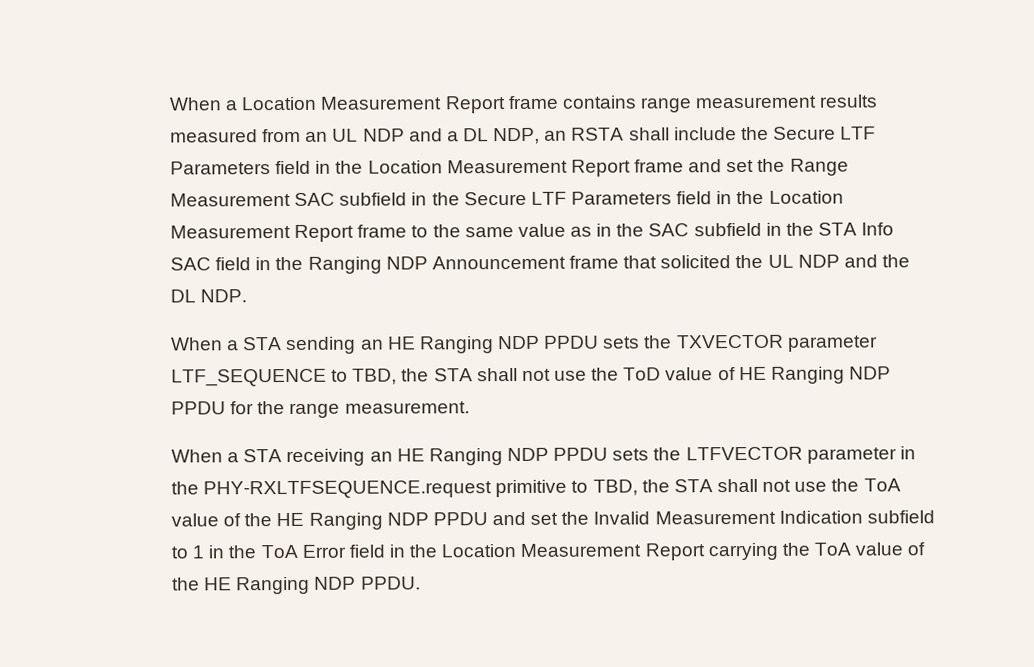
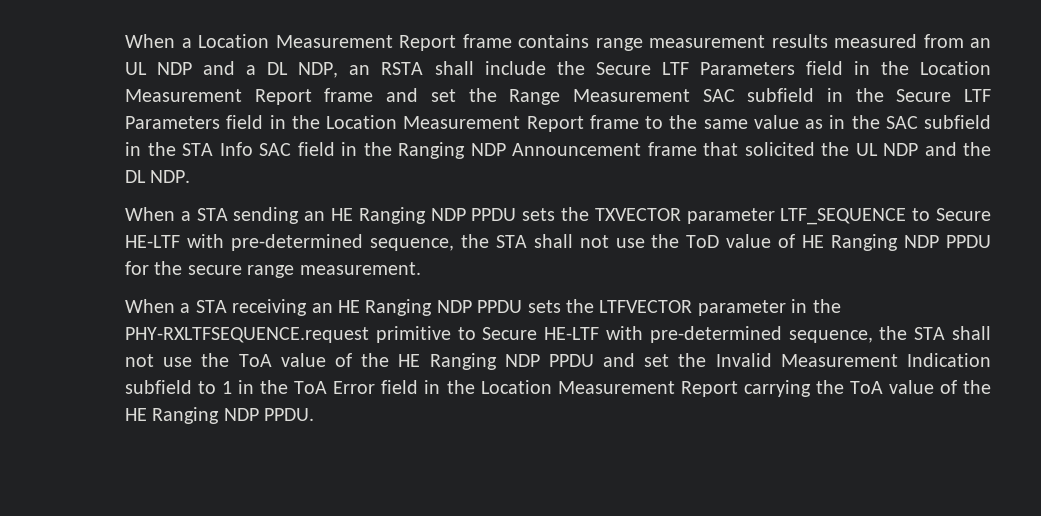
- When a STA sending an HE Ranging NDP PPDU sets the TXVECTOR parameter LTF_SEQUENCE to TBD, the STA shall not use the ToD value of HE Ranging NDP PPDU for the range measurement.
+ When a STA sending an HE Ranging NDP PPDU sets the TXVECTOR parameter LTF_SEQUENCE to Secure HE-LTF with pre-determined sequence, the STA shall not use the ToD value of HE Ranging NDP PPDU for the secure range measurement.
- When a STA receiving an HE Ranging NDP PPDU sets the LTFVECTOR parameter in the PHY-RXLTFSEQUENCE.request primitive to TBD, the STA shall not use the ToA value of the HE Ranging NDP PPDU and set the Invalid Measurement Indication subfield to 1 in the ToA Error field in the Location Measurement Report carrying the ToA value of the HE Ranging NDP PPDU.
+ When a STA receiving an HE Ranging NDP PPDU sets the LTFVECTOR parameter in the PHY-RXLTFSEQUENCE.request primitive to Secure HE-LTF with pre-determined sequence, the STA shall not use the ToA value of the HE Ranging NDP PPDU and set the Invalid Measurement Indication subfield to 1 in the ToA Error field in the Location Measurement Report carrying the ToA value of the HE Ranging NDP PPDU.

